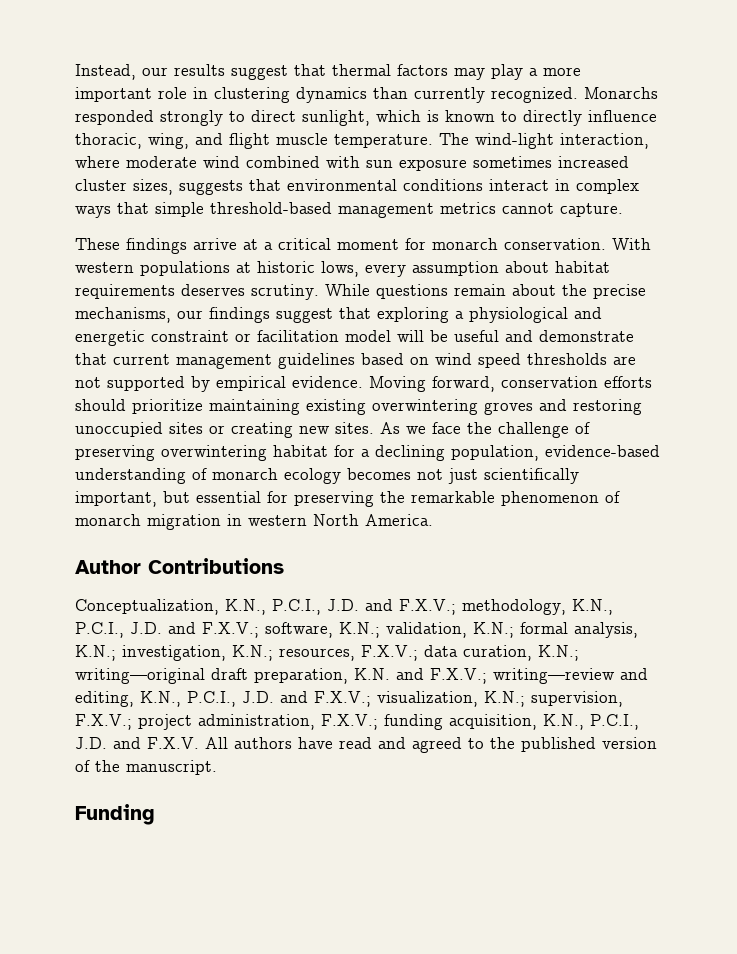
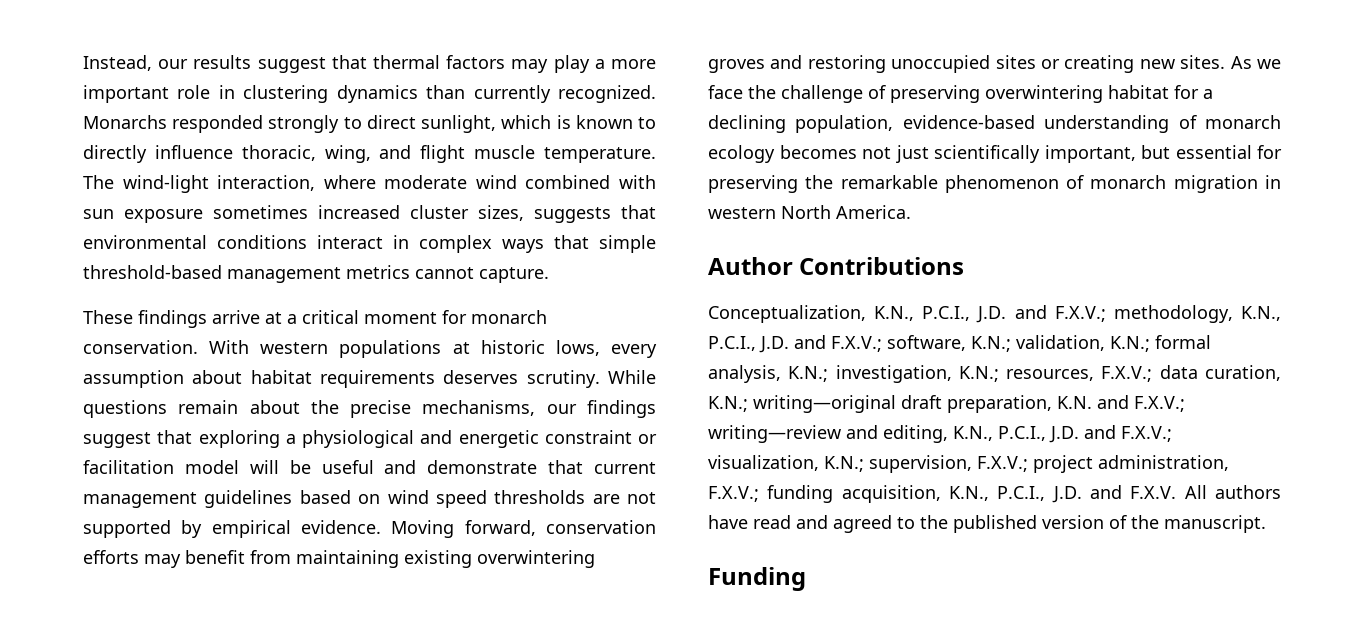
- Moving forward, conservation efforts should prioritize maintaining existing overwintering groves and restoring unoccupied sites or creating new sites.
+ Moving forward, conservation efforts may benefit from maintaining existing overwintering groves and restoring unoccupied sites or creating new sites.

